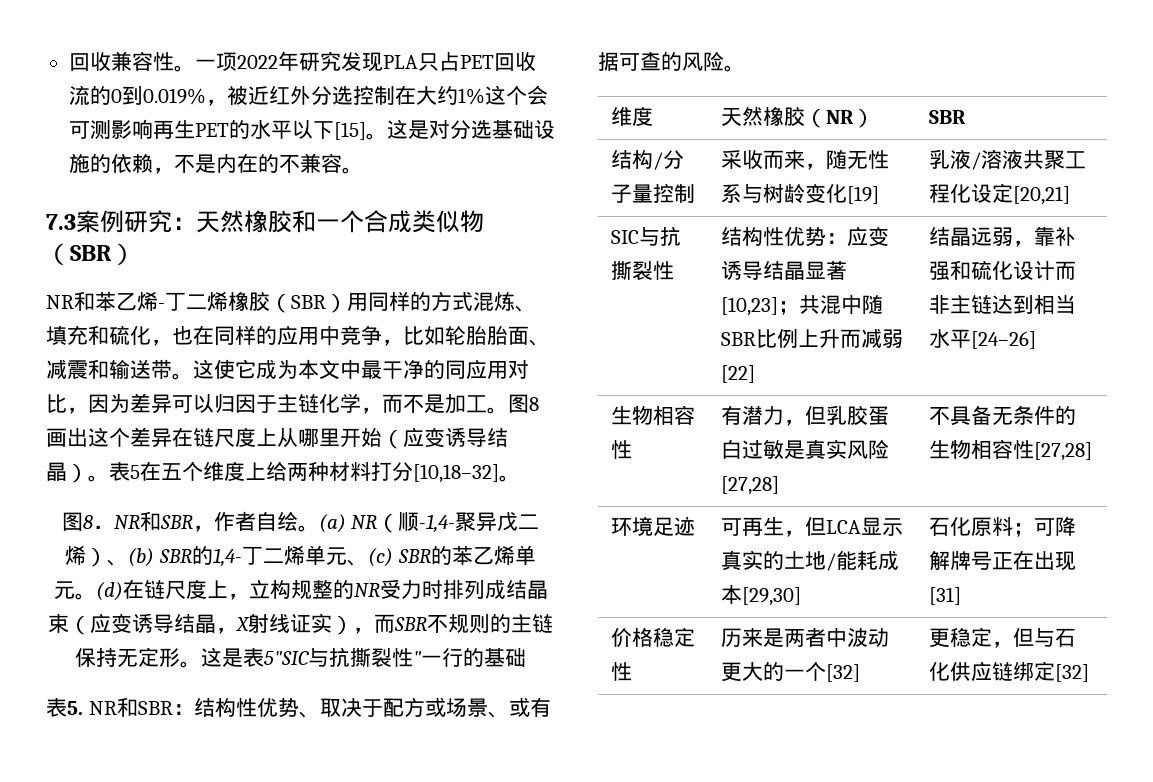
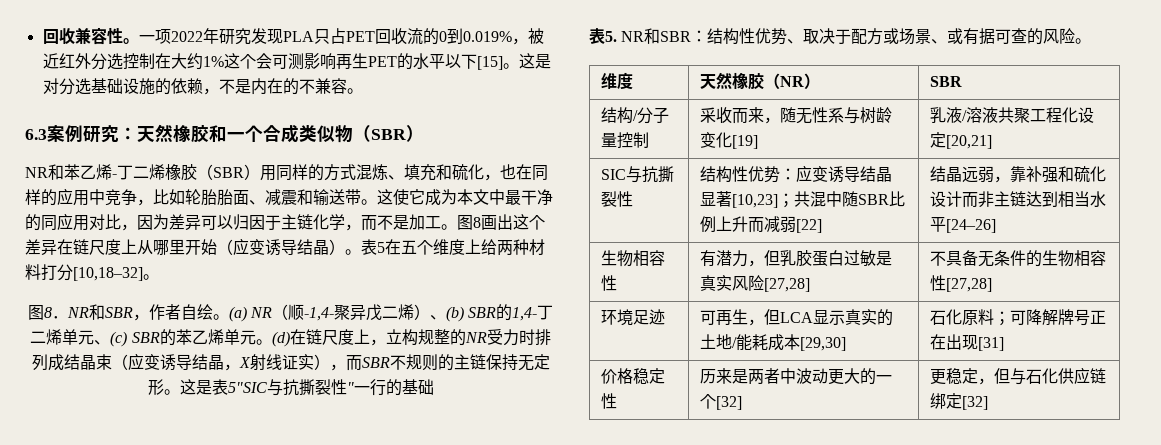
- 7.3案例研究：天然橡胶和一个合成类似物（SBR）
+ 6.3案例研究：天然橡胶和一个合成类似物（SBR）

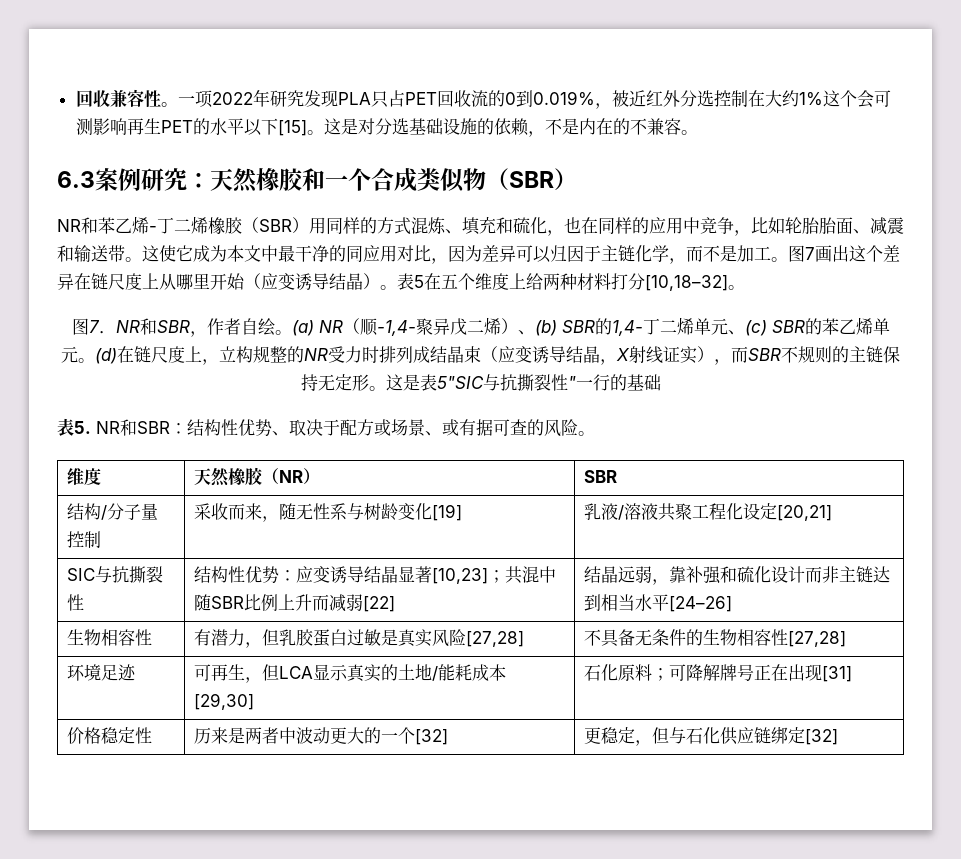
- 图8画出这个差异在链尺度上从哪里开始（应变诱导结晶）。
+ 图7画出这个差异在链尺度上从哪里开始（应变诱导结晶）。
- 图8．NR和SBR，作者自绘。
+ 图7．NR和SBR，作者自绘。

